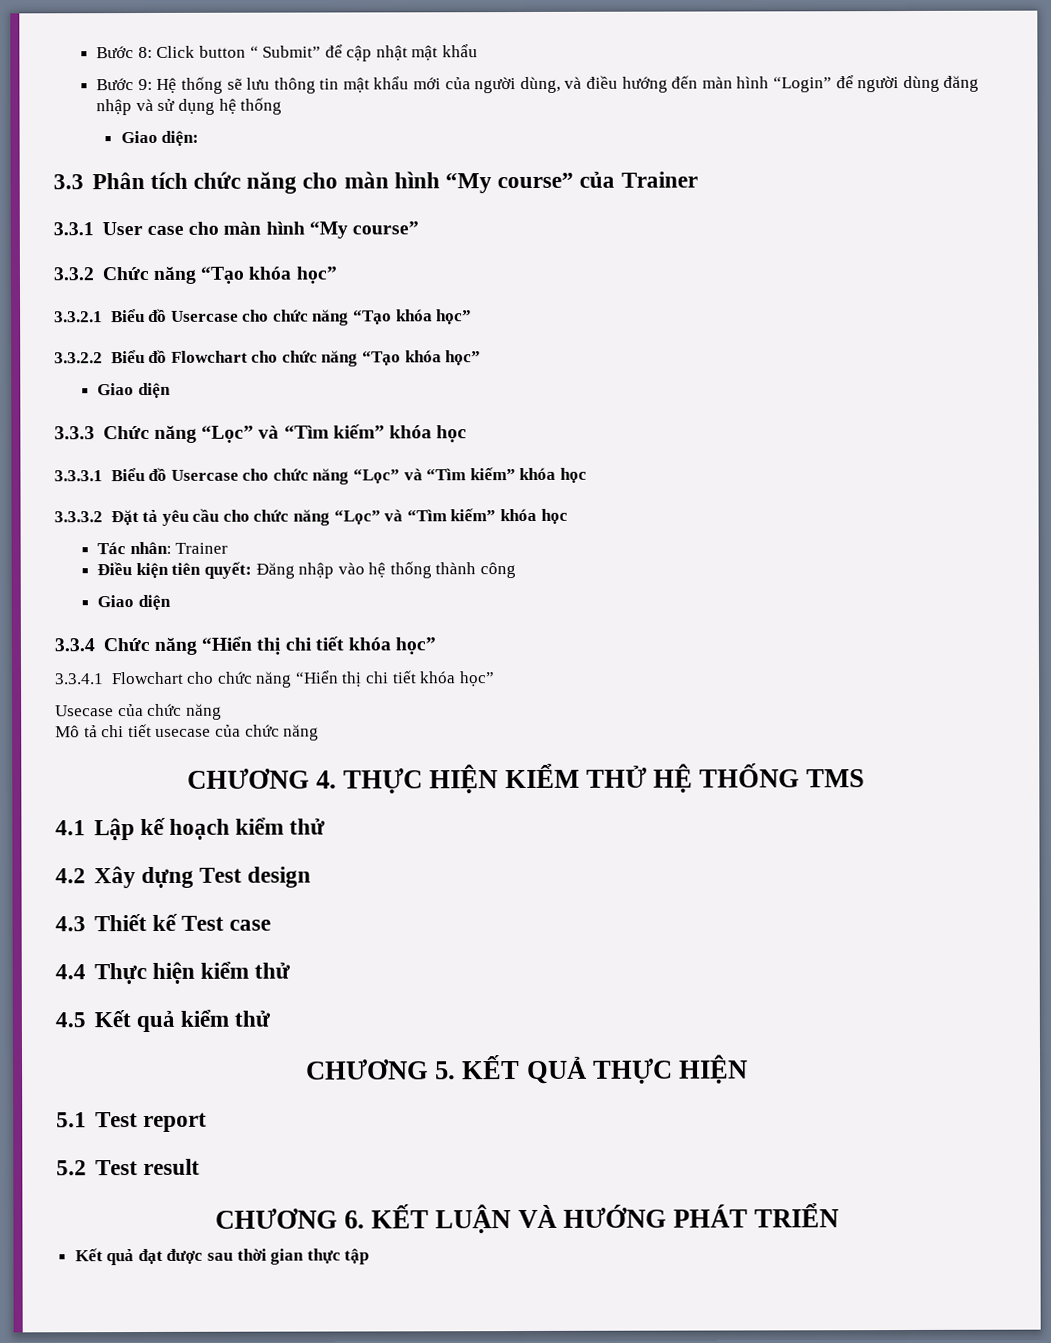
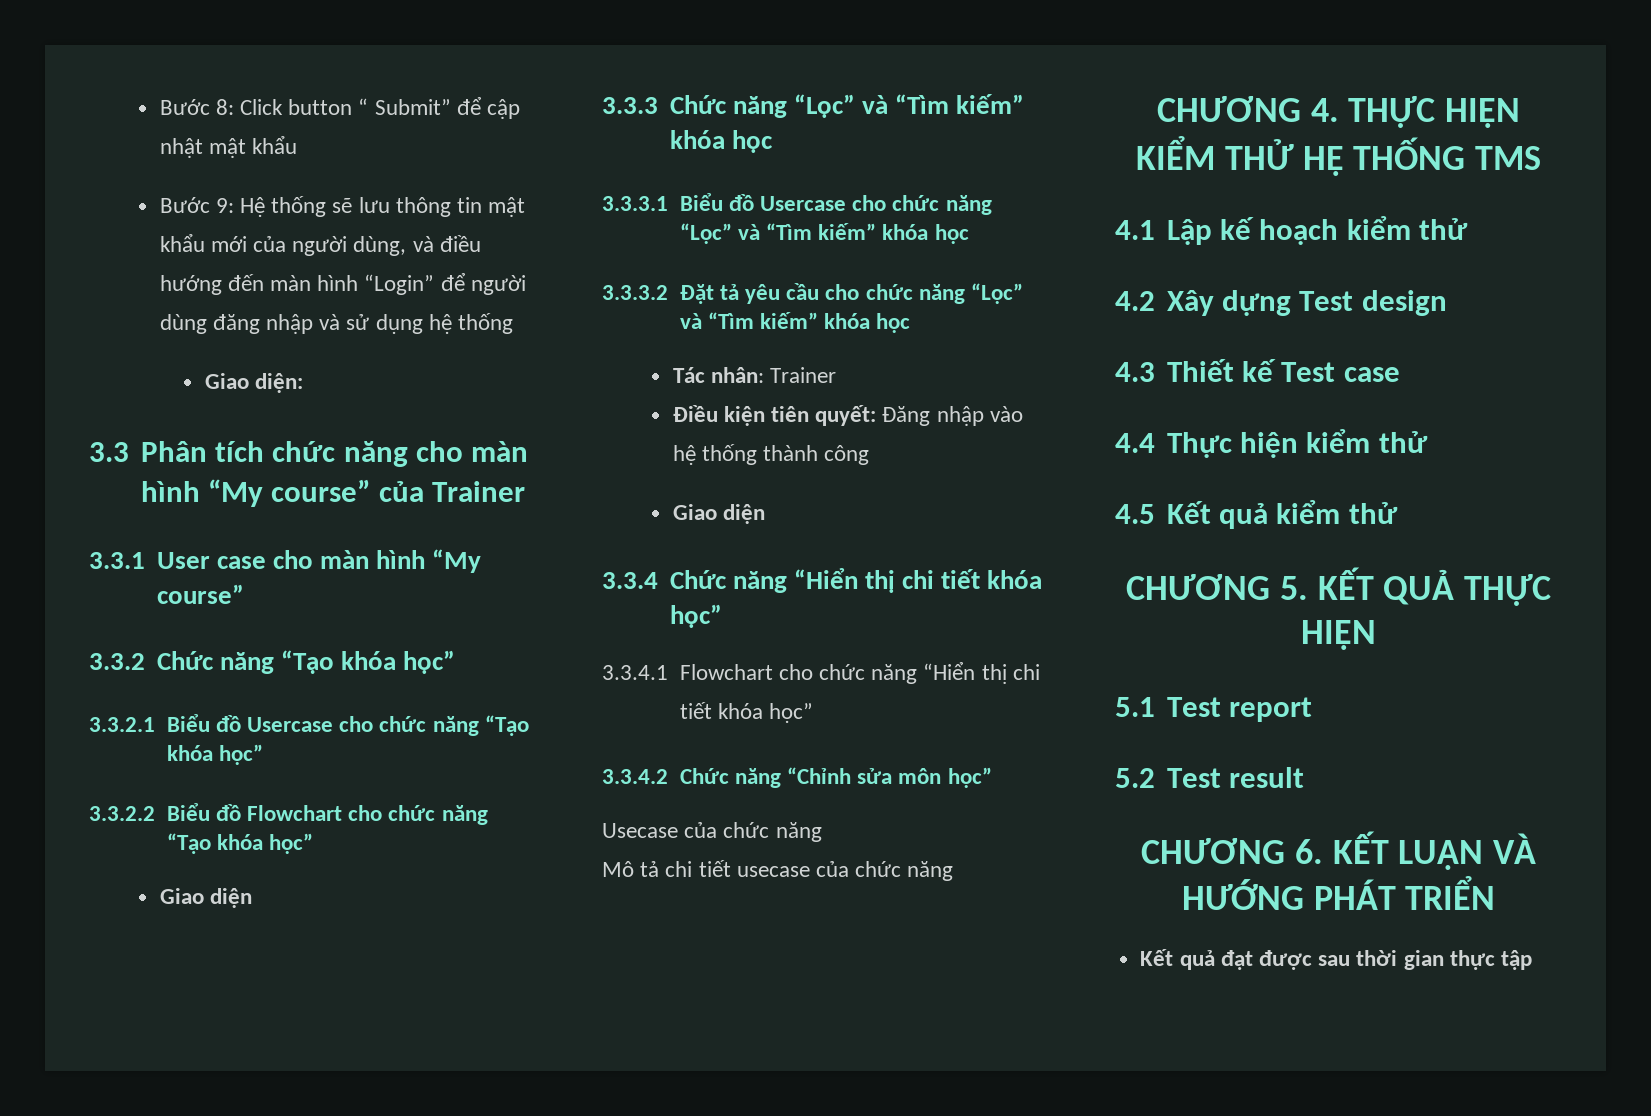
+ 3.3.4.2 Chức năng “Chỉnh sửa môn học”

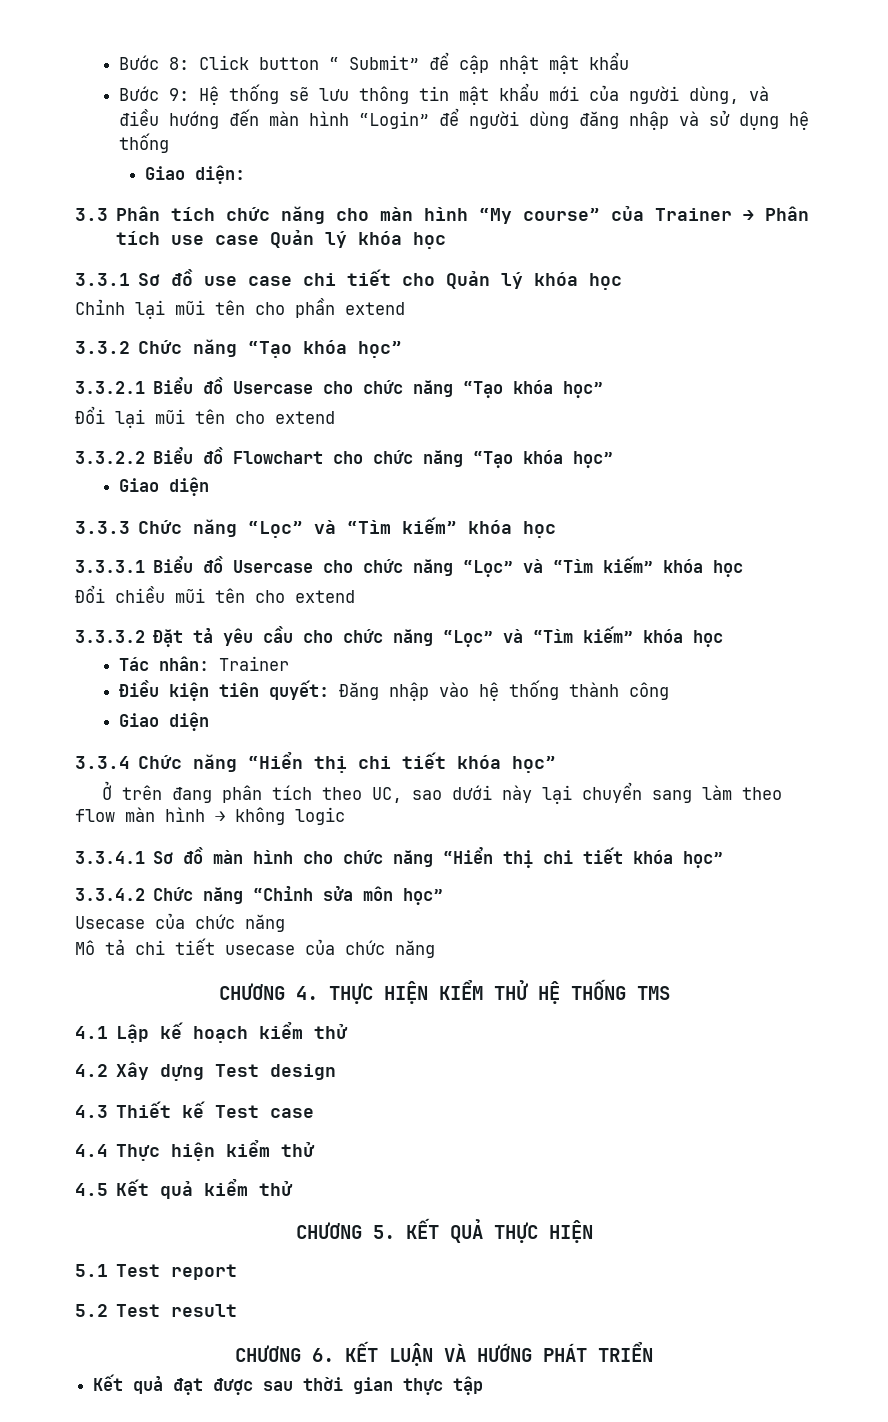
- 3.3 Phân tích chức năng cho màn hình “My course” của Trainer
- 3.3.1 User case cho màn hình “My course”
+ 3.3 Phân tích chức năng cho màn hình “My course” của Trainer → Phân tích use case Quản lý khóa học
+ 3.3.1 Sơ đồ use case chi tiết cho Quản lý khóa học
+ Chỉnh lại mũi tên cho phần extend
+ Đổi lại mũi tên cho extend
+ Đổi chiều mũi tên cho extend
- 3.3.4.1 Flowchart cho chức năng “Hiển thị chi tiết khóa học”
+ Ở trên đang phân tích theo UC, sao dưới này lại chuyển sang làm theo flow màn hình → không logic
+ 3.3.4.1 Sơ đồ màn hình cho chức năng “Hiển thị chi tiết khóa học”

